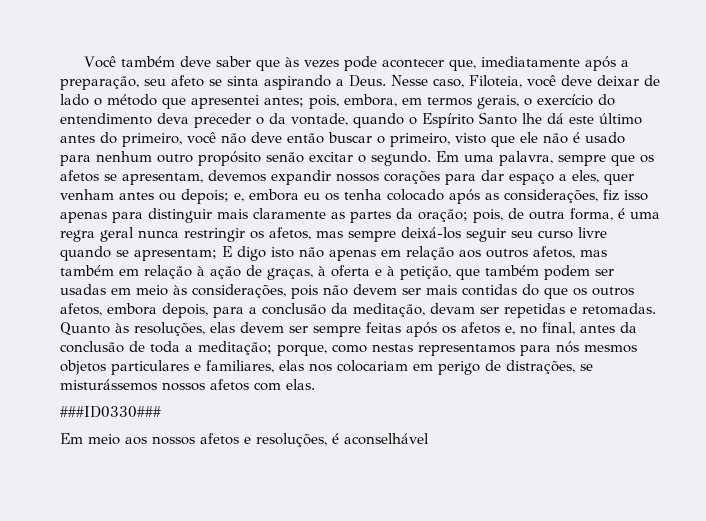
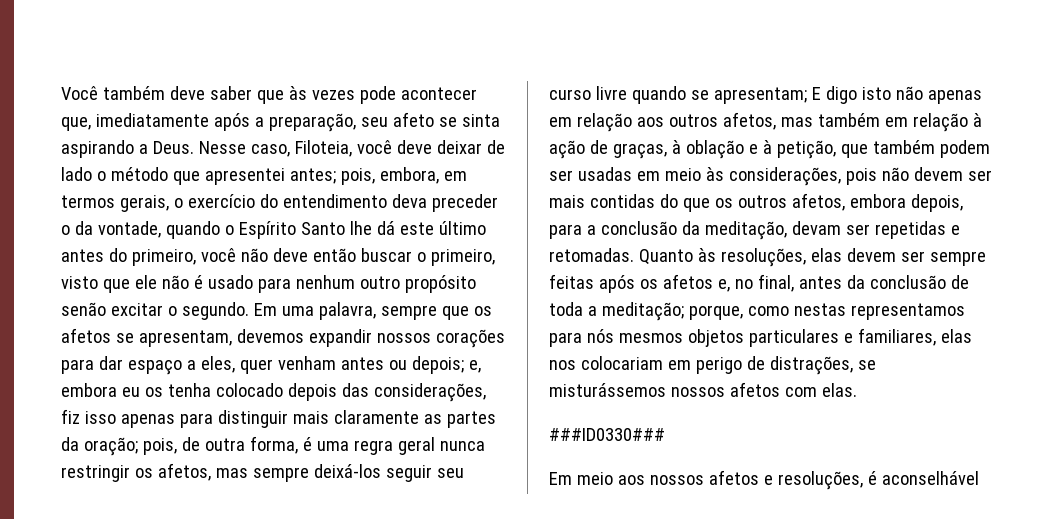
- e, embora eu os tenha colocado após as considerações, fiz isso apenas para distinguir mais claramente as partes da oração;
+ e, embora eu os tenha colocado depois das considerações, fiz isso apenas para distinguir mais claramente as partes da oração;
- E digo isto não apenas em relação aos outros afetos, mas também em relação à ação de graças, à oferta e à petição, que também podem ser usadas em meio às considerações, pois não devem ser mais contidas do que os outros afetos, embora depois, para a conclusão da meditação, devam ser repetidas e retomadas.
+ E digo isto não apenas em relação aos outros afetos, mas também em relação à ação de graças, à oblação e à petição, que também podem ser usadas em meio às considerações, pois não devem ser mais contidas do que os outros afetos, embora depois, para a conclusão da meditação, devam ser repetidas e retomadas.

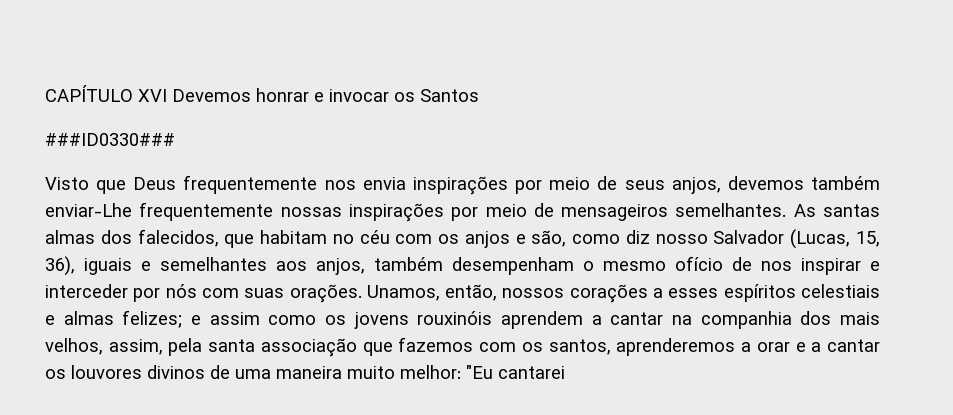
- Você também deve saber que às vezes pode acontecer que, imediatamente após a preparação, seu afeto se sinta aspirando a Deus. Nesse caso, Filoteia, você deve deixar de lado o método que apresentei antes; pois, embora, em termos gerais, o exercício do entendimento deva preceder o da vontade, quando o Espírito Santo lhe dá este último antes do primeiro, você não deve então buscar o primeiro, visto que ele não é usado para nenhum outro propósito senão excitar o segundo. Em uma palavra, sempre que os afetos se apresentam, devemos expandir nossos corações para dar espaço a eles, quer venham antes ou depois; e, embora eu os tenha colocado depois das considerações, fiz isso apenas para distinguir mais claramente as partes da oração; pois, de outra forma, é uma regra geral nunca restringir os afetos, mas sempre deixá-los seguir seu curso livre quando se apresentam; E digo isto não apenas em relação aos outros afetos, mas também em relação à ação de graças, à oblação e à petição, que também podem ser usadas em meio às considerações, pois não devem ser mais contidas do que os outros afetos, embora depois, para a conclusão da meditação, devam ser repetidas e retomadas. Quanto às resoluções, elas devem ser sempre feitas após os afetos e, no final, antes da conclusão de toda a meditação; porque, como nestas representamos para nós mesmos objetos particulares e familiares, elas nos colocariam em perigo de distrações, se misturássemos nossos afetos com elas.
+ CAPÍTULO XVI Devemos honrar e invocar os Santos
  ###ID0330###
- Em meio aos nossos afetos e resoluções, é aconselhável
+ Visto que Deus frequentemente nos envia inspirações por meio de seus anjos, devemos também enviar-Lhe frequentemente nossas inspirações por meio de mensageiros semelhantes. As santas almas dos falecidos, que habitam no céu com os anjos e são, como diz nosso Salvador (Lucas, 15, 36), iguais e semelhantes aos anjos, também desempenham o mesmo ofício de nos inspirar e interceder por nós com suas orações. Unamos, então, nossos corações a esses espíritos celestiais e almas felizes; e assim como os jovens rouxinóis aprendem a cantar na companhia dos mais velhos, assim, pela santa associação que fazemos com os santos, aprenderemos a orar e a cantar os louvores divinos de uma maneira muito melhor: "Eu cantarei

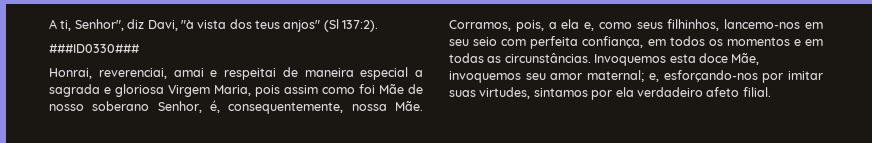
- CAPÍTULO XVI Devemos honrar e invocar os Santos
+ A ti, Senhor", diz Davi, "à vista dos teus anjos" (Sl 137:2).
  ###ID0330###
- Visto que Deus frequentemente nos envia inspirações por meio de seus anjos, devemos também enviar-Lhe frequentemente nossas inspirações por meio de mensageiros semelhantes. As santas almas dos falecidos, que habitam no céu com os anjos e são, como diz nosso Salvador (Lucas, 15, 36), iguais e semelhantes aos anjos, também desempenham o mesmo ofício de nos inspirar e interceder por nós com suas orações. Unamos, então, nossos corações a esses espíritos celestiais e almas felizes; e assim como os jovens rouxinóis aprendem a cantar na companhia dos mais velhos, assim, pela santa associação que fazemos com os santos, aprenderemos a orar e a cantar os louvores divinos de uma maneira muito melhor: "Eu cantarei
+ Honrai, reverenciai, amai e respeitai de maneira especial a sagrada e gloriosa Virgem Maria, pois assim como foi Mãe de nosso soberano Senhor, é, consequentemente, nossa Mãe. Corramos, pois, a ela e, como seus filhinhos, lancemo-nos em seu seio com perfeita confiança, em todos os momentos e em todas as circunstâncias. Invoquemos esta doce Mãe, invoquemos seu amor maternal; e, esforçando-nos por imitar suas virtudes, sintamos por ela verdadeiro afeto filial.

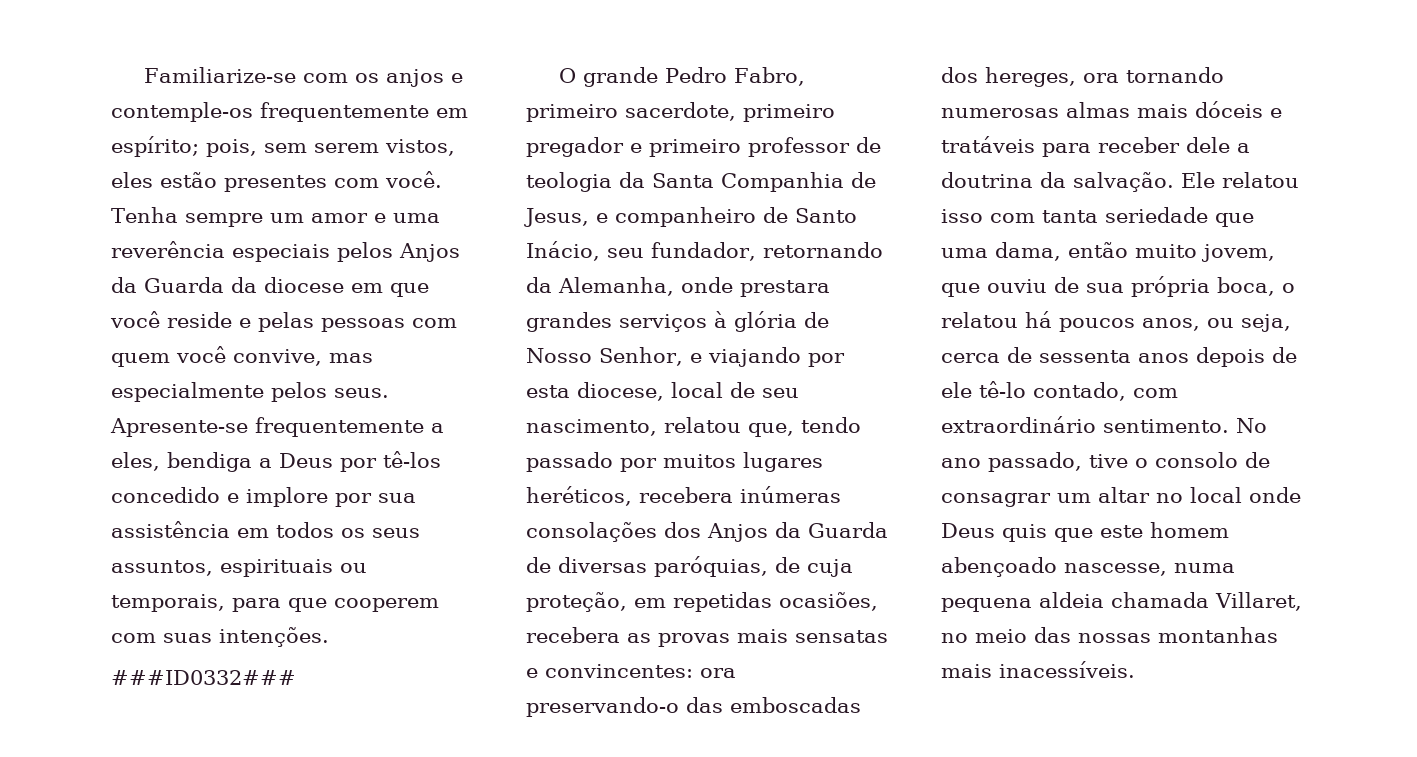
- A ti, Senhor", diz Davi, "à vista dos teus anjos" (Sl 137:2).
- ###ID0330###
- Honrai, reverenciai, amai e respeitai de maneira especial a sagrada e gloriosa Virgem Maria, pois assim como foi Mãe de nosso soberano Senhor, é, consequentemente, nossa Mãe. Corramos, pois, a ela e, como seus filhinhos, lancemo-nos em seu seio com perfeita confiança, em todos os momentos e em todas as circunstâncias. Invoquemos esta doce Mãe, invoquemos seu amor maternal; e, esforçando-nos por imitar suas virtudes, sintamos por ela verdadeiro afeto filial.
+ Familiarize-se com os anjos e contemple-os frequentemente em espírito; pois, sem serem vistos, eles estão presentes com você. Tenha sempre um amor e uma reverência especiais pelos Anjos da Guarda da diocese em que você reside e pelas pessoas com quem você convive, mas especialmente pelos seus. Apresente-se frequentemente a eles, bendiga a Deus por tê-los concedido e implore por sua assistência em todos os seus assuntos, espirituais ou temporais, para que cooperem com suas intenções.
+ ###ID0332###
+ O grande Pedro Fabro, primeiro sacerdote, primeiro pregador e primeiro professor de teologia da Santa Companhia de Jesus, e companheiro de Santo Inácio, seu fundador, retornando da Alemanha, onde prestara grandes serviços à glória de Nosso Senhor, e viajando por esta diocese, local de seu nascimento, relatou que, tendo passado por muitos lugares heréticos, recebera inúmeras consolações dos Anjos da Guarda de diversas paróquias, de cuja proteção, em repetidas ocasiões, recebera as provas mais sensatas e convincentes: ora preservando-o das emboscadas dos hereges, ora tornando numerosas almas mais dóceis e tratáveis para receber dele a doutrina da salvação. Ele relatou isso com tanta seriedade que uma dama, então muito jovem, que ouviu de sua própria boca, o relatou há poucos anos, ou seja, cerca de sessenta anos depois de ele tê-lo contado, com extraordinário sentimento. No ano passado, tive o consolo de consagrar um altar no local onde Deus quis que este homem abençoado nascesse, numa pequena aldeia chamada Villaret, no meio das nossas montanhas mais inacessíveis.

